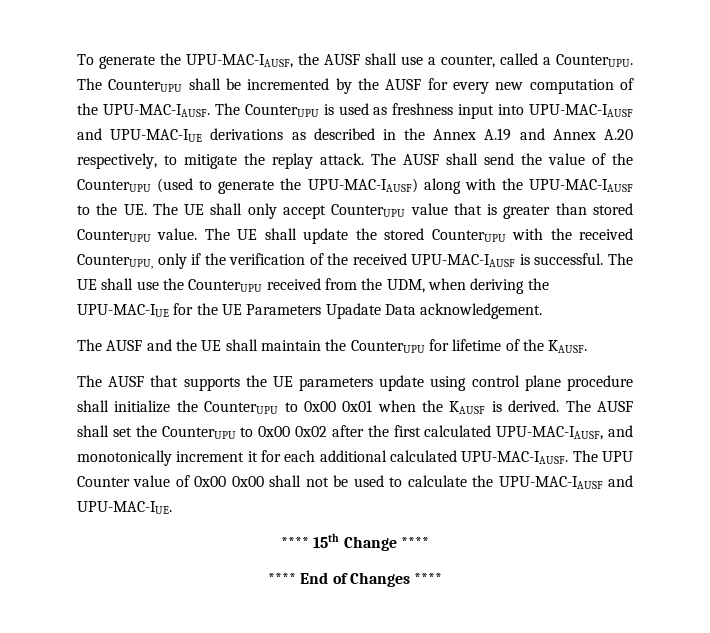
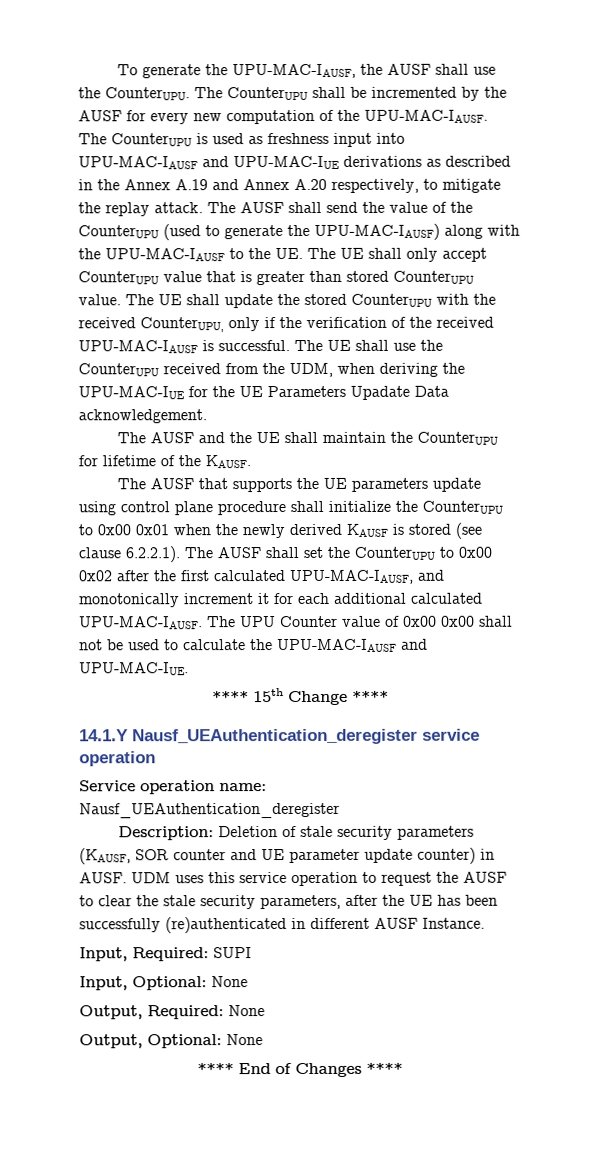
- To generate the UPU-MAC-IAUSF, the AUSF shall use a counter, called a CounterUPU.
+ To generate the UPU-MAC-IAUSF, the AUSF shall use the CounterUPU.
- The AUSF that supports the UE parameters update using control plane procedure shall initialize the CounterUPU to 0x00 0x01 when the KAUSF is derived. The AUSF shall set the CounterUPU to 0x00 0x02 after the first calculated UPU-MAC-IAUSF, and monotonically increment it for each additional calculated UPU-MAC-IAUSF.
+ The AUSF that supports the UE parameters update using control plane procedure shall initialize the CounterUPU to 0x00 0x01 when the newly derived KAUSF is stored (see clause 6.2.2.1). The AUSF shall set the CounterUPU to 0x00 0x02 after the first calculated UPU-MAC-IAUSF, and monotonically increment it for each additional calculated UPU-MAC-IAUSF.
+ 14.1.Y Nausf_UEAuthentication_deregister service operation
+ Service operation name: Nausf_UEAuthentication_deregister
+ Description: Deletion of stale security parameters (KAUSF, SOR counter and UE parameter update counter) in AUSF. UDM uses this service operation to request the AUSF to clear the stale security parameters, after the UE has been successfully (re)authenticated in different AUSF Instance.
+ Input, Required: SUPI
+ Input, Optional: None
+ Output, Required: None
+ Output, Optional: None

